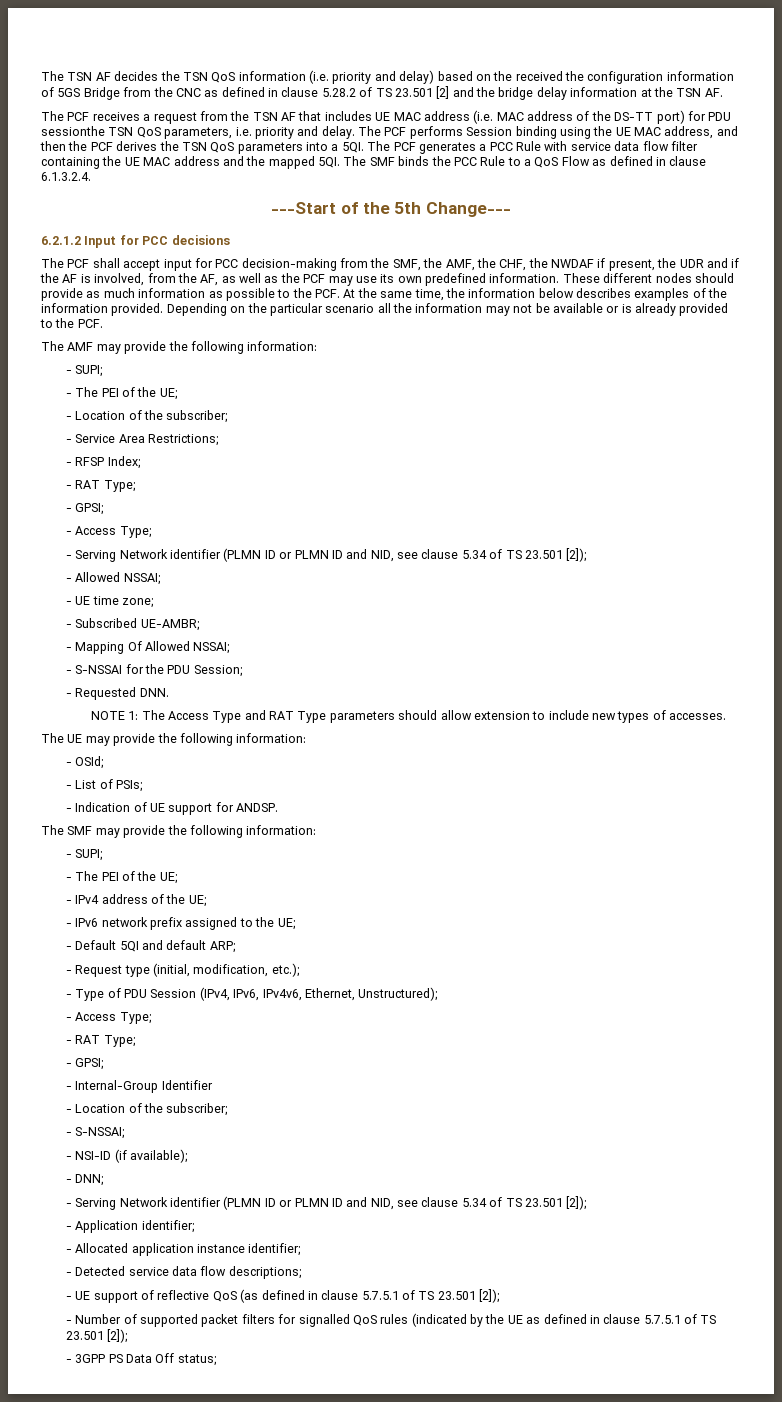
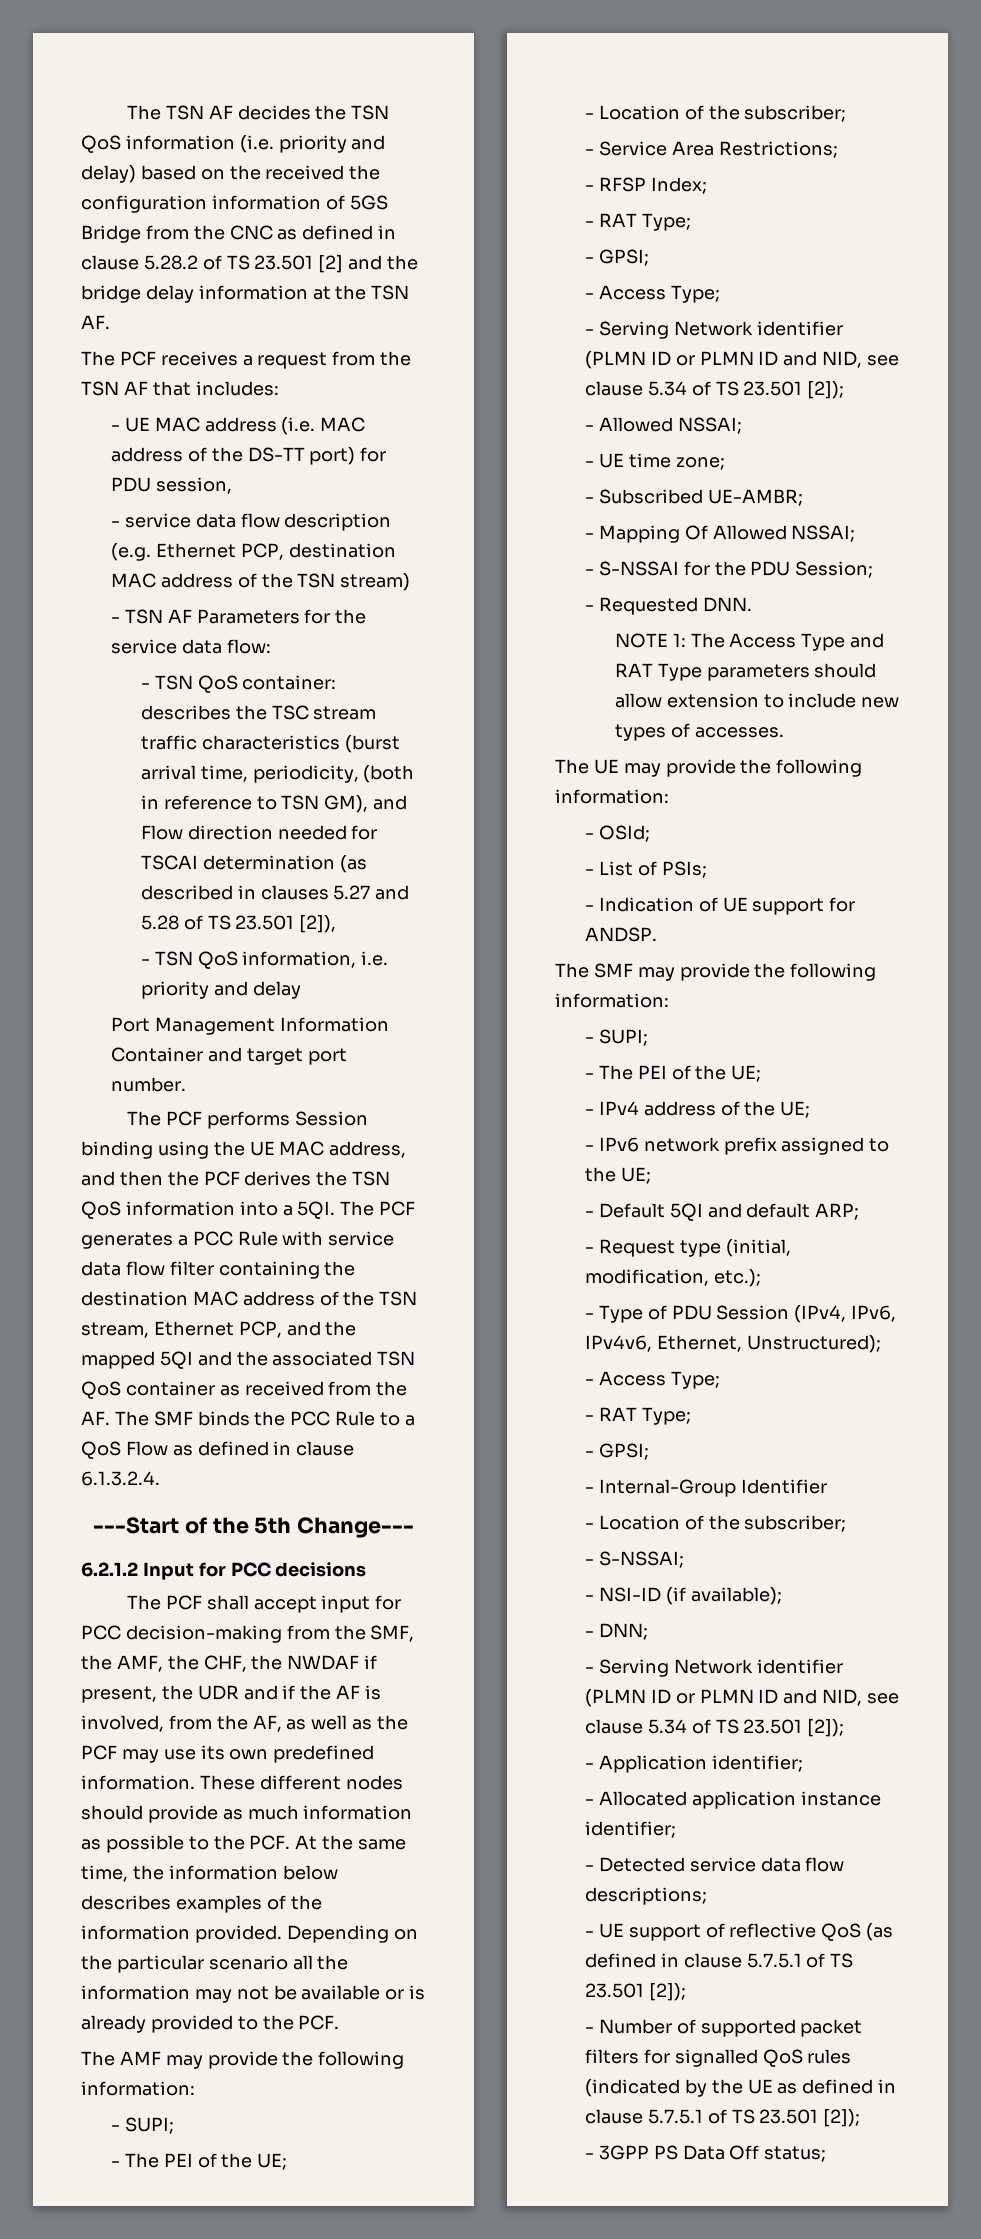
- The PCF receives a request from the TSN AF that includes UE MAC address (i.e. MAC address of the DS-TT port) for PDU sessionthe TSN QoS parameters, i.e. priority and delay. The PCF performs Session binding using the UE MAC address, and then the PCF derives the TSN QoS parameters into a 5QI.
+ The PCF receives a request from the TSN AF that includes:
+ - UE MAC address (i.e. MAC address of the DS-TT port) for PDU session,
+ - service data flow description (e.g. Ethernet PCP, destination MAC address of the TSN stream)
+ - TSN AF Parameters for the service data flow:
+ - TSN QoS container: describes the TSC stream traffic characteristics (burst arrival time, periodicity, (both in reference to TSN GM), and Flow direction needed for TSCAI determination (as described in clauses 5.27 and 5.28 of TS 23.501 [2]),
+ - TSN QoS information, i.e. priority and delay
+ Port Management Information Container and target port number.
+ The PCF performs Session binding using the UE MAC address, and then the PCF derives the TSN QoS information into a 5QI.
- The PCF generates a PCC Rule with service data flow filter containing the UE MAC address and the mapped 5QI. The SMF binds the PCC Rule to a QoS Flow as defined in clause 6.1.3.2.4.
+ The PCF generates a PCC Rule with service data flow filter containing the destination MAC address of the TSN stream, Ethernet PCP, and the mapped 5QI and the associated TSN QoS container as received from the AF. The SMF binds the PCC Rule to a QoS Flow as defined in clause 6.1.3.2.4.

